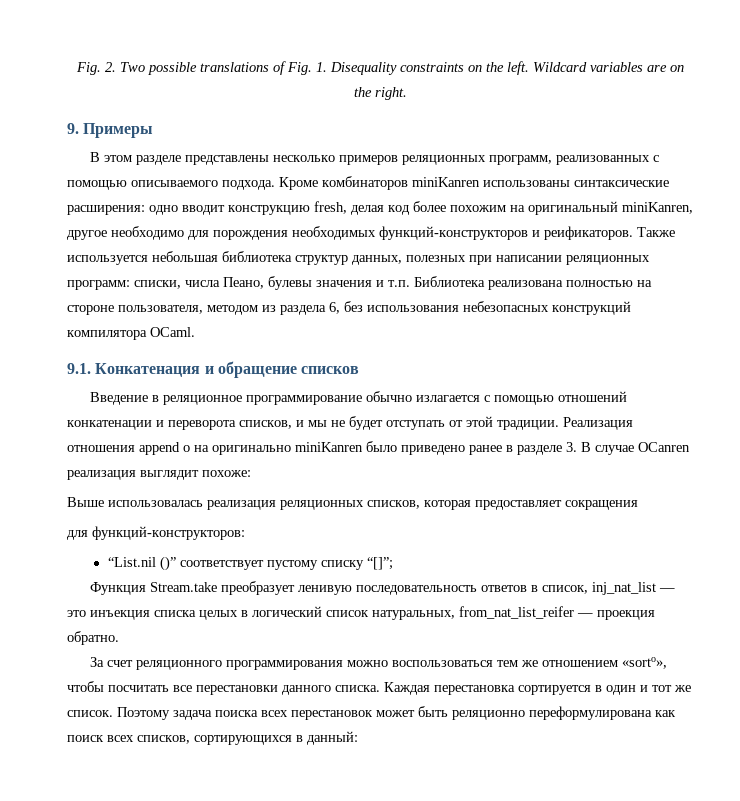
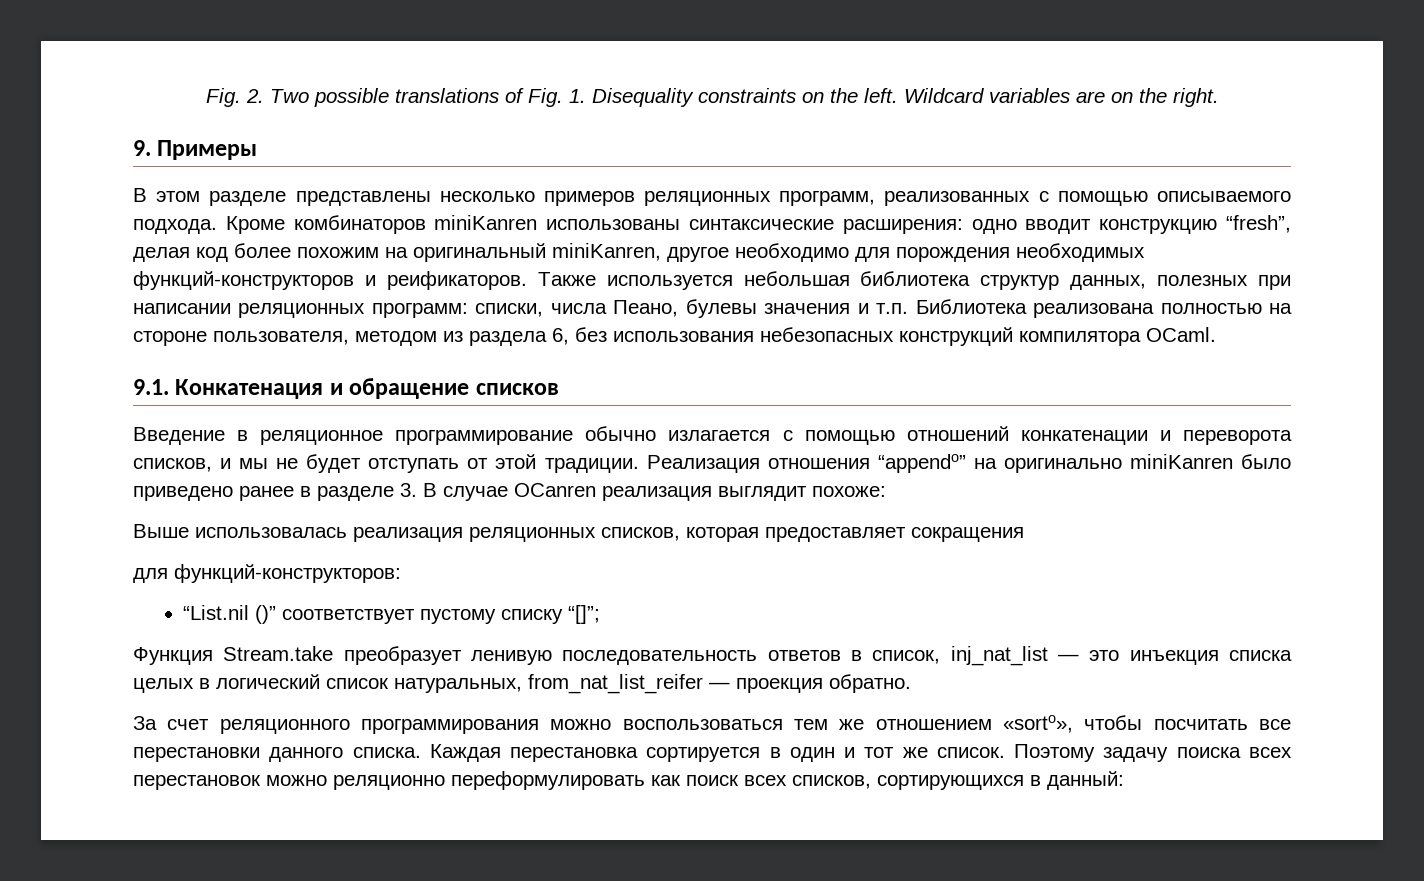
- Кроме комбинаторов miniKanren использованы синтаксические расширения: одно вводит конструкцию fresh, делая код более похожим на оригинальный miniKanren, другое необходимо для порождения необходимых функций-конструкторов и реификаторов.
+ Кроме комбинаторов miniKanren использованы синтаксические расширения: одно вводит конструкцию “fresh”, делая код более похожим на оригинальный miniKanren, другое необходимо для порождения необходимых функций-конструкторов и реификаторов.
- Реализация отношения append o на оригинально miniKanren было приведено ранее в разделе 3. В случае OCanren реализация выглядит похоже:
+ Реализация отношения “appendo” на оригинально miniKanren было приведено ранее в разделе 3. В случае OCanren реализация выглядит похоже:
- Поэтому задача поиска всех перестановок может быть реляционно переформулирована как поиск всех списков, сортирующихся в данный:
+ Поэтому задачу поиска всех перестановок можно реляционно переформулировать как поиск всех списков, сортирующихся в данный:

